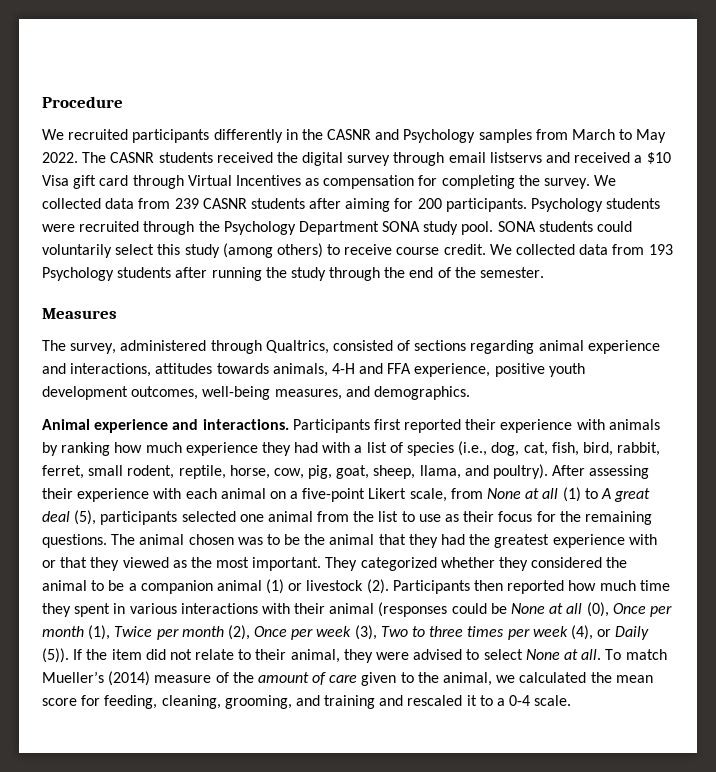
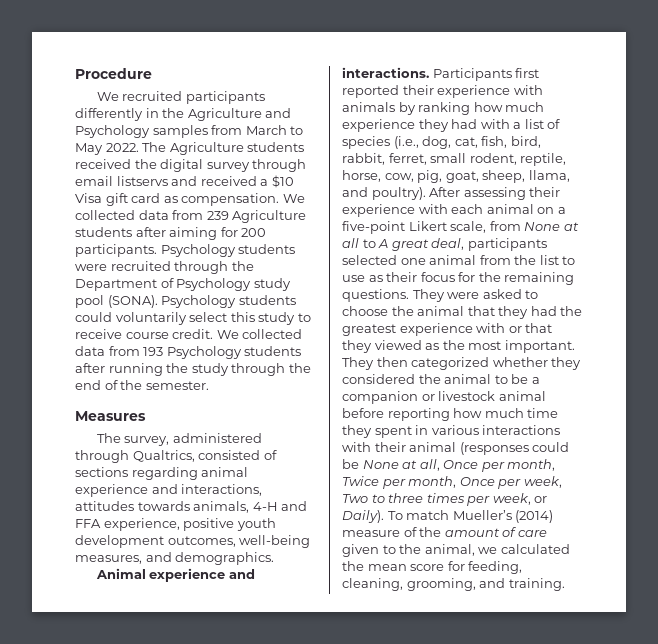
- We recruited participants differently in the CASNR and Psychology samples from March to May 2022.
+ We recruited participants differently in the Agriculture and Psychology samples from March to May 2022.
- The CASNR students received the digital survey through email listservs and received a $10 Visa gift card through Virtual Incentives as compensation for completing the survey.
+ The Agriculture students received the digital survey through email listservs and received a $10 Visa gift card as compensation.
- We collected data from 239 CASNR students after aiming for 200 participants.
+ We collected data from 239 Agriculture students after aiming for 200 participants.
- Psychology students were recruited through the Psychology Department SONA study pool. SONA students could voluntarily select this study (among others) to receive course credit.
+ Psychology students were recruited through the Department of Psychology study pool (SONA). Psychology students could voluntarily select this study to receive course credit.
- After assessing their experience with each animal on a five-point Likert scale, from None at all (1) to A great deal (5), participants selected one animal from the list to use as their focus for the remaining questions.
+ After assessing their experience with each animal on a five-point Likert scale, from None at all to A great deal, participants selected one animal from the list to use as their focus for the remaining questions.
- The animal chosen was to be the animal that they had the greatest experience with or that they viewed as the most important.
+ They were asked to choose the animal that they had the greatest experience with or that they viewed as the most important.
- They categorized whether they considered the animal to be a companion animal (1) or livestock (2). Participants then reported how much time they spent in various interactions with their animal (responses could be None at all (0), Once per month (1), Twice per month (2), Once per week (3), Two to three times per week (4), or Daily (5)). If the item did not relate to their animal, they were advised to select None at all.
+ They then categorized whether they considered the animal to be a companion or livestock animal before reporting how much time they spent in various interactions with their animal (responses could be None at all, Once per month, Twice per month, Once per week, Two to three times per week, or Daily).
- To match Mueller’s (2014) measure of the amount of care given to the animal, we calculated the mean score for feeding, cleaning, grooming, and training and rescaled it to a 0-4 scale.
+ To match Mueller’s (2014) measure of the amount of care given to the animal, we calculated the mean score for feeding, cleaning, grooming, and training.

